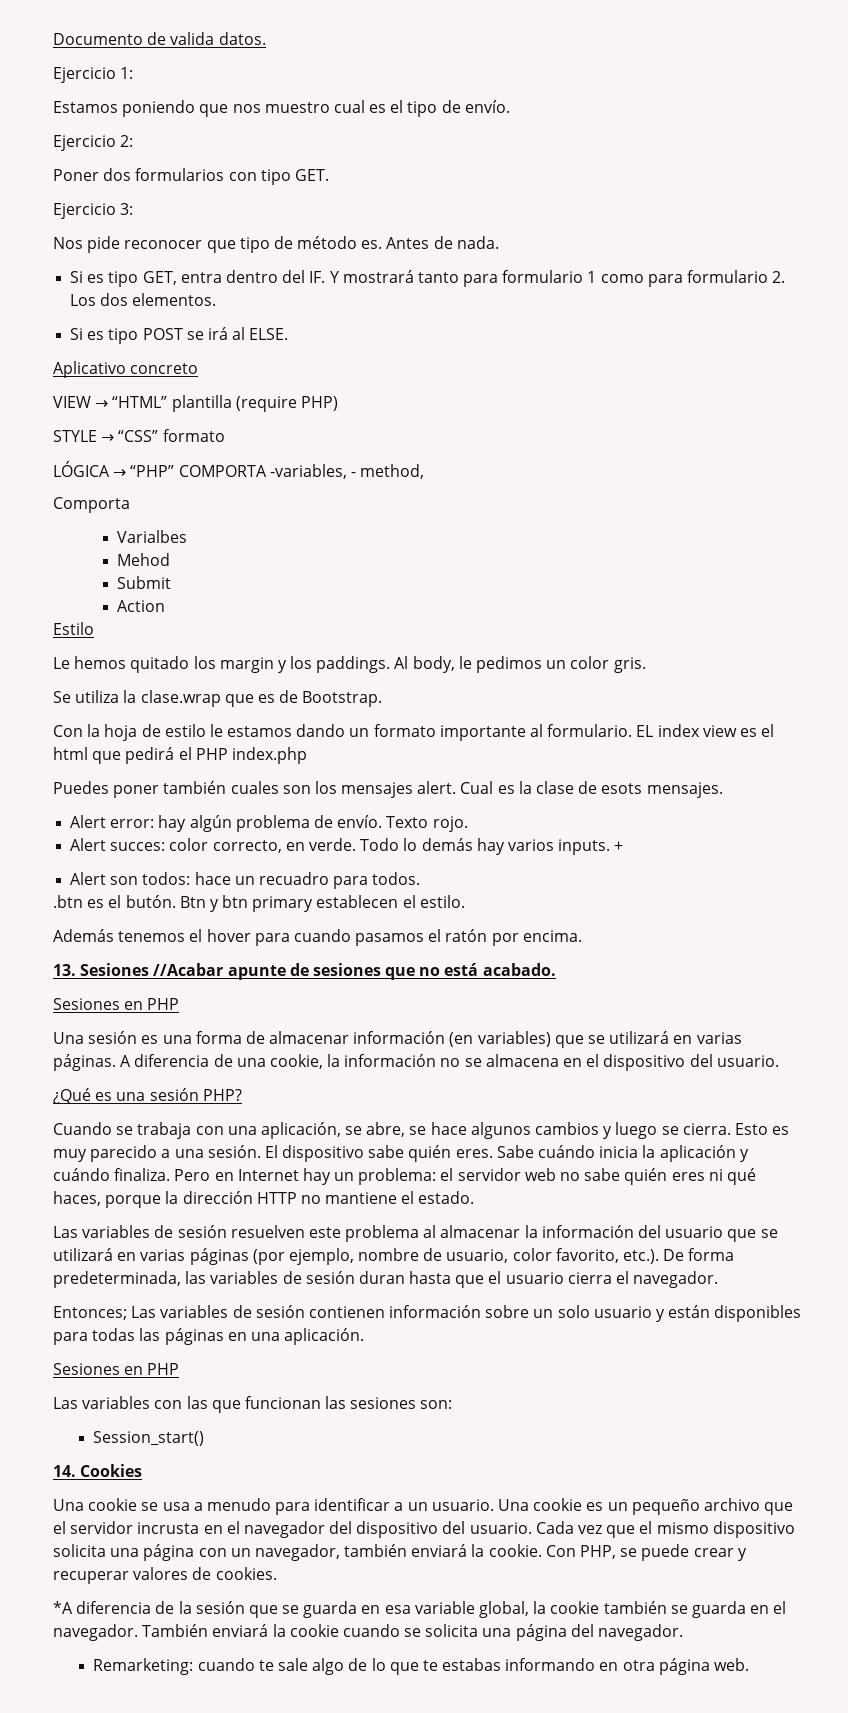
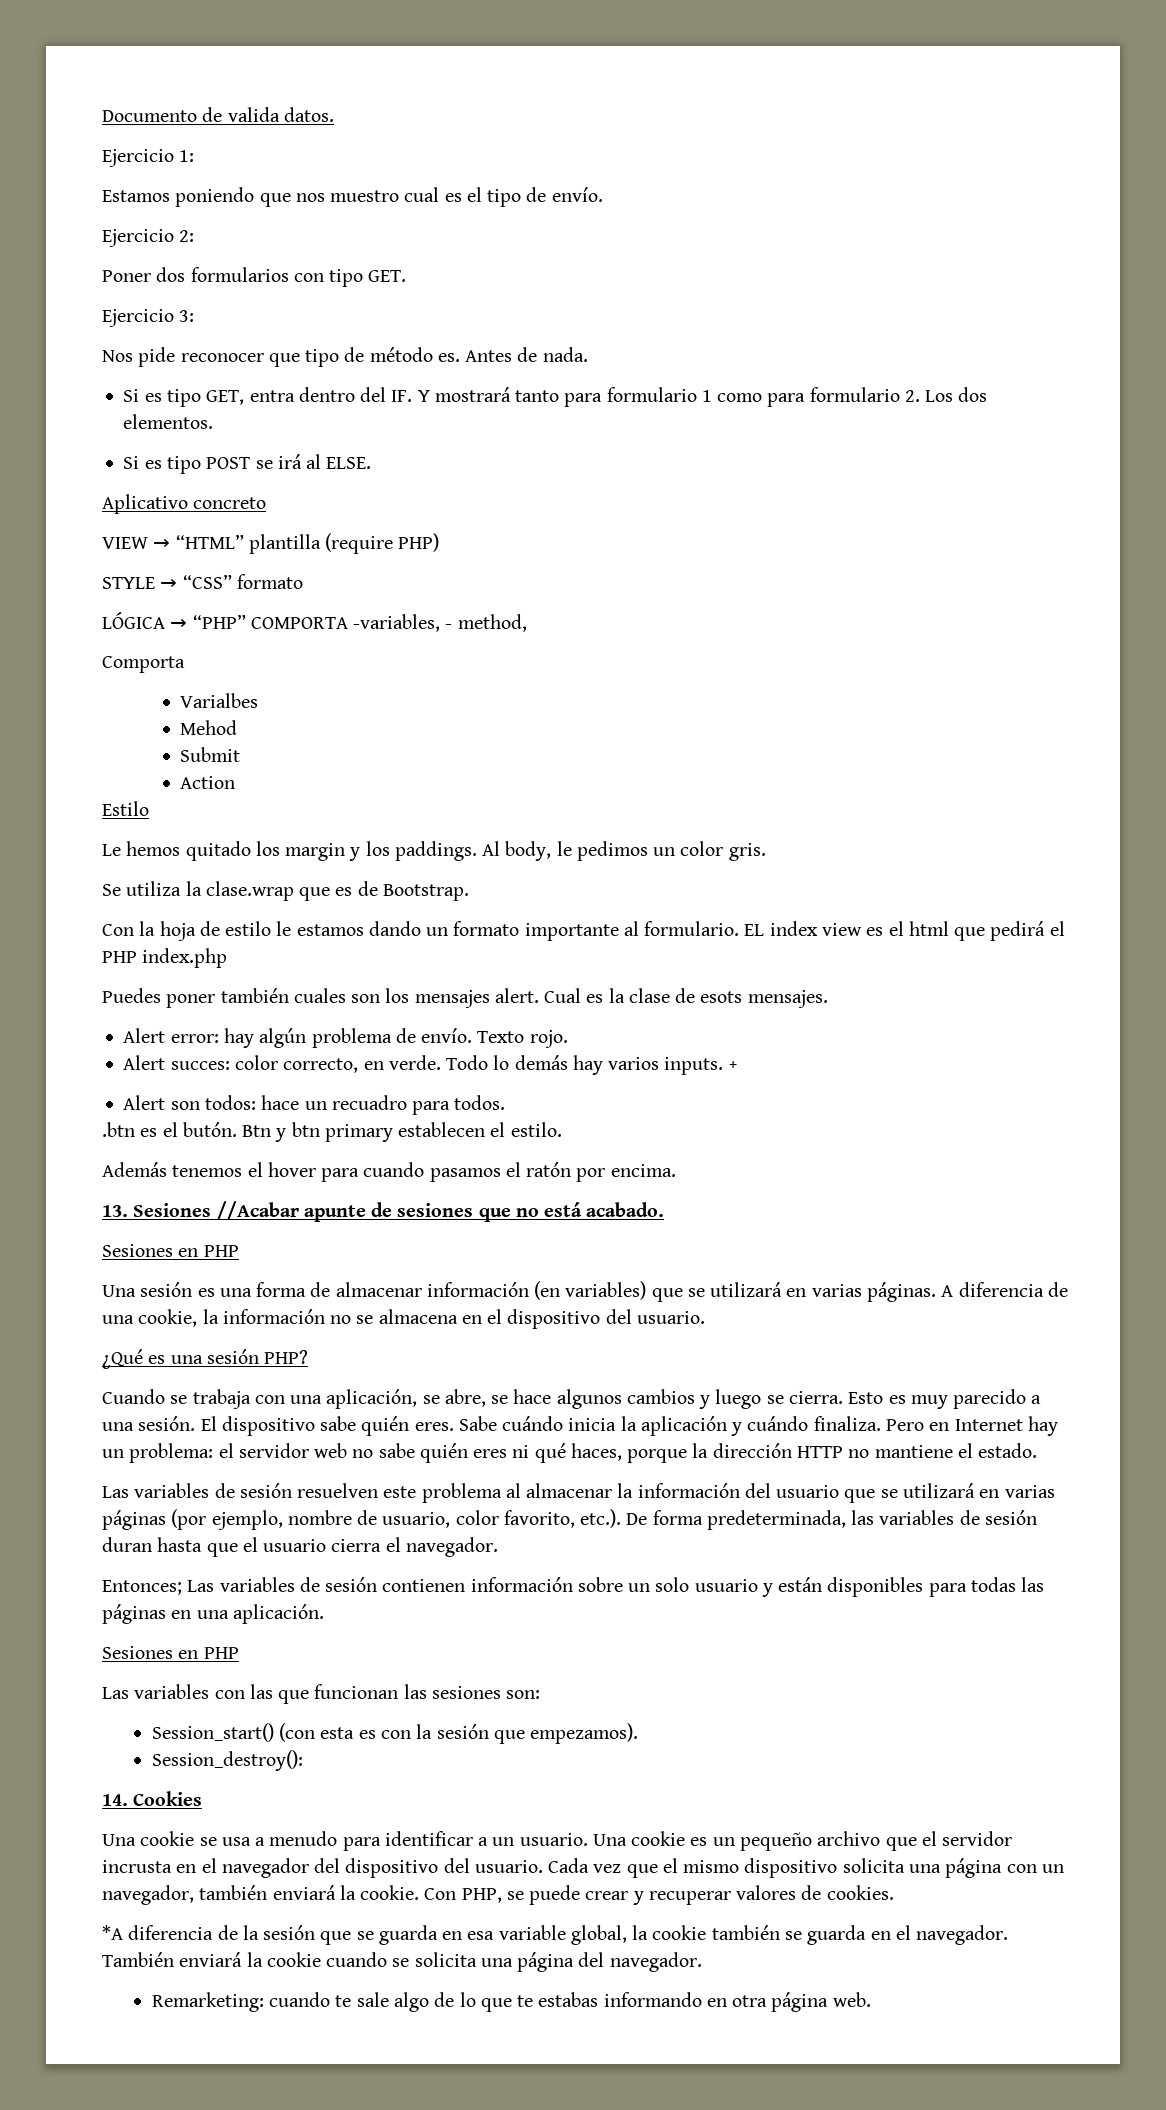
- Session_start()
+ Session_start() (con esta es con la sesión que empezamos).
+ Session_destroy():

